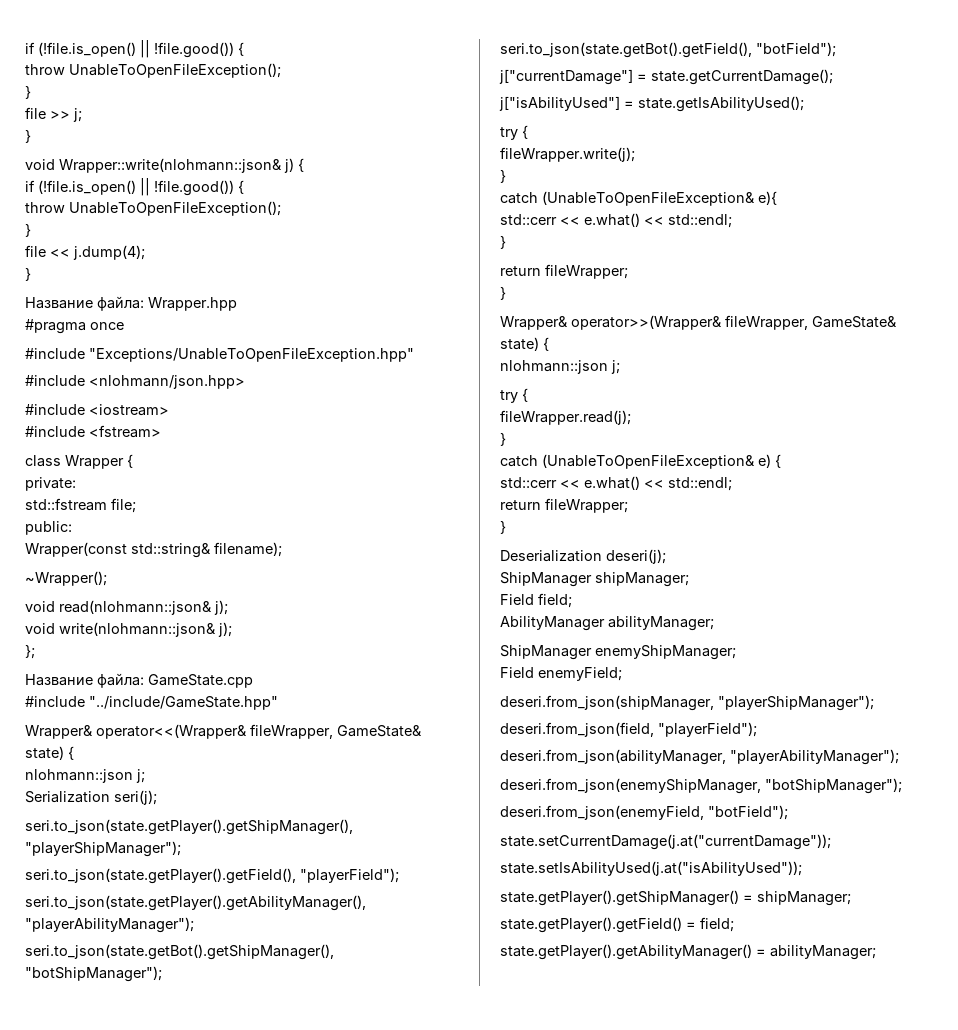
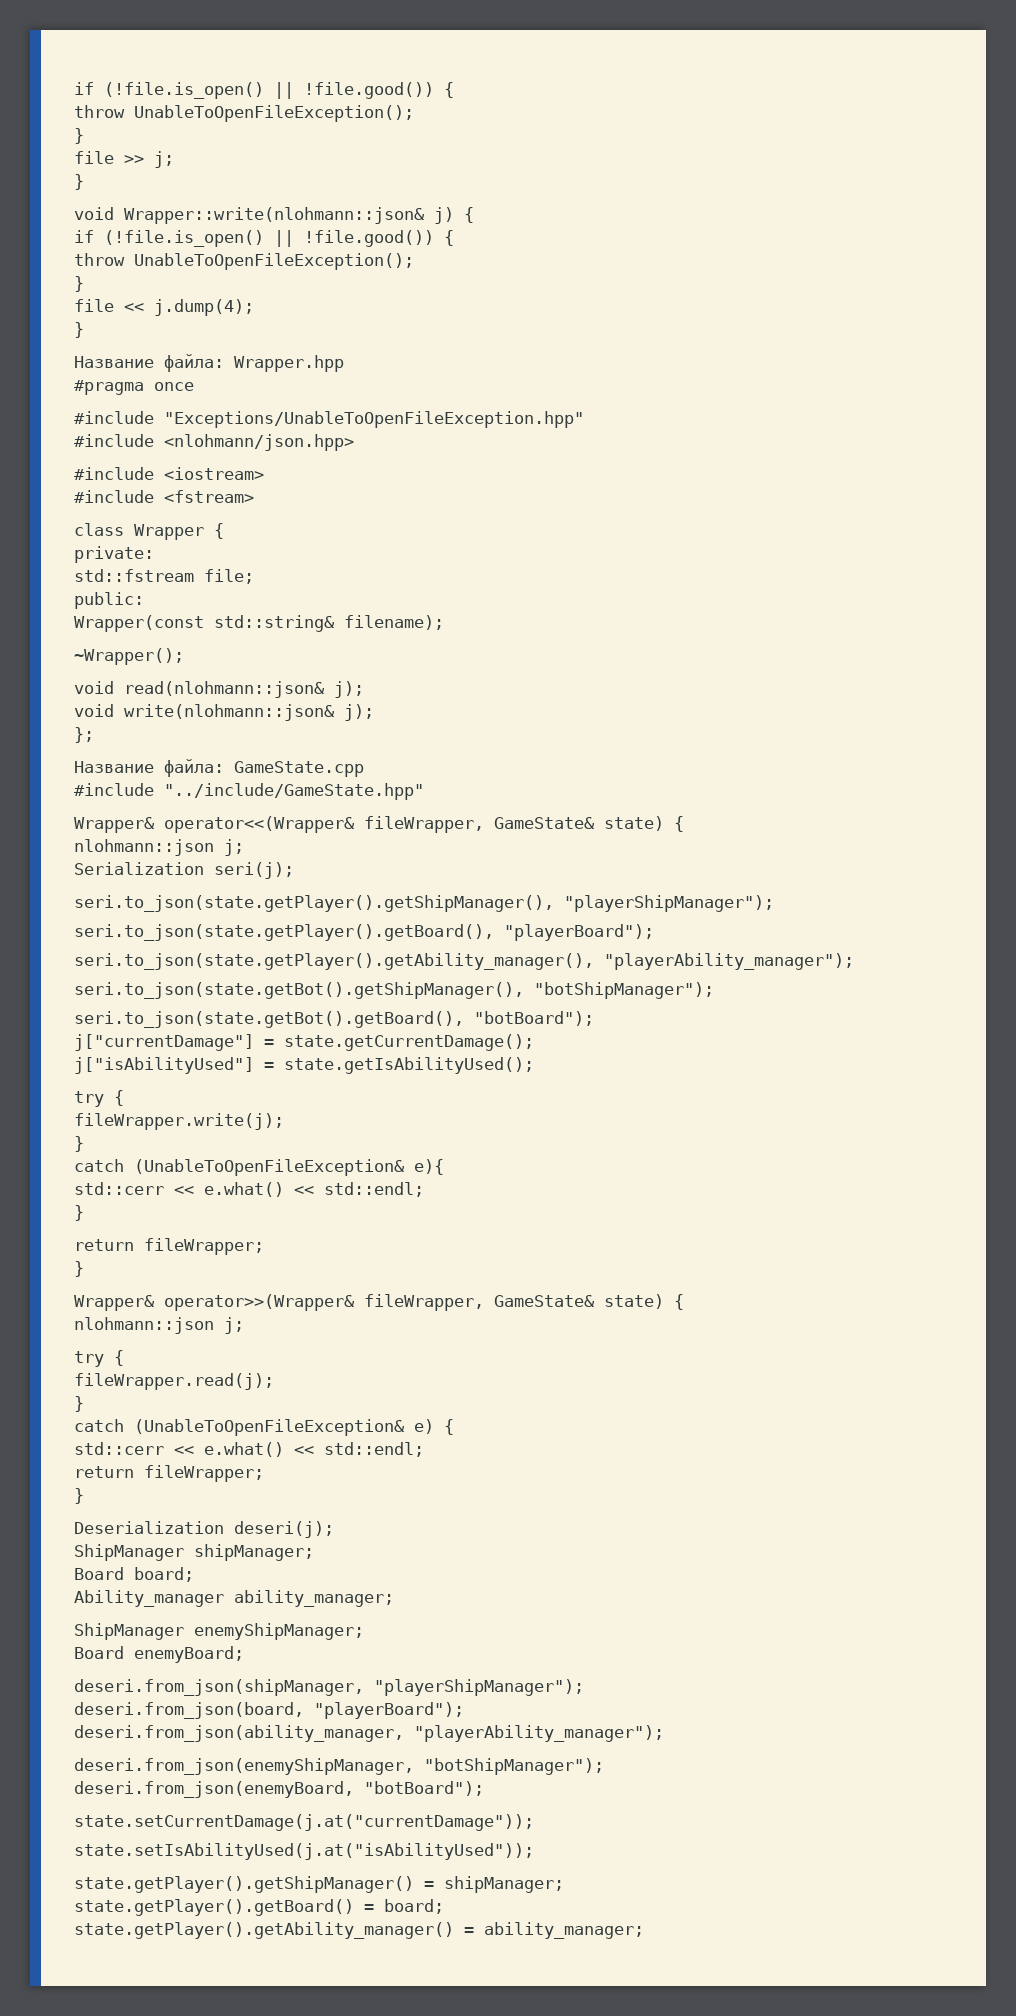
- seri.to_json(state.getPlayer().getField(), "playerField");
- seri.to_json(state.getPlayer().getAbilityManager(), "playerAbilityManager");
+ seri.to_json(state.getPlayer().getBoard(), "playerBoard");
+ seri.to_json(state.getPlayer().getAbility_manager(), "playerAbility_manager");
- seri.to_json(state.getBot().getField(), "botField");
+ seri.to_json(state.getBot().getBoard(), "botBoard");
- Field field;
- AbilityManager abilityManager;
+ Board board;
+ Ability_manager ability_manager;
- Field enemyField;
+ Board enemyBoard;
- deseri.from_json(field, "playerField");
- deseri.from_json(abilityManager, "playerAbilityManager");
+ deseri.from_json(board, "playerBoard");
+ deseri.from_json(ability_manager, "playerAbility_manager");
- deseri.from_json(enemyField, "botField");
+ deseri.from_json(enemyBoard, "botBoard");
- state.getPlayer().getField() = field;
- state.getPlayer().getAbilityManager() = abilityManager;
+ state.getPlayer().getBoard() = board;
+ state.getPlayer().getAbility_manager() = ability_manager;

